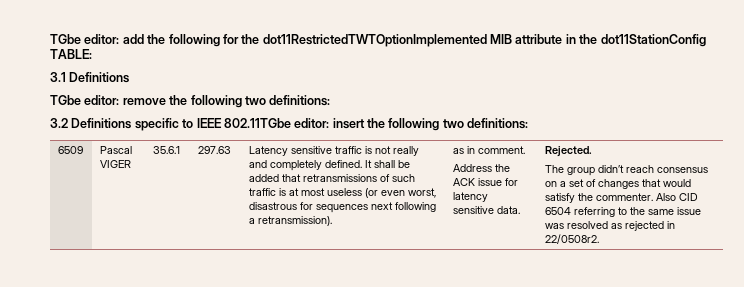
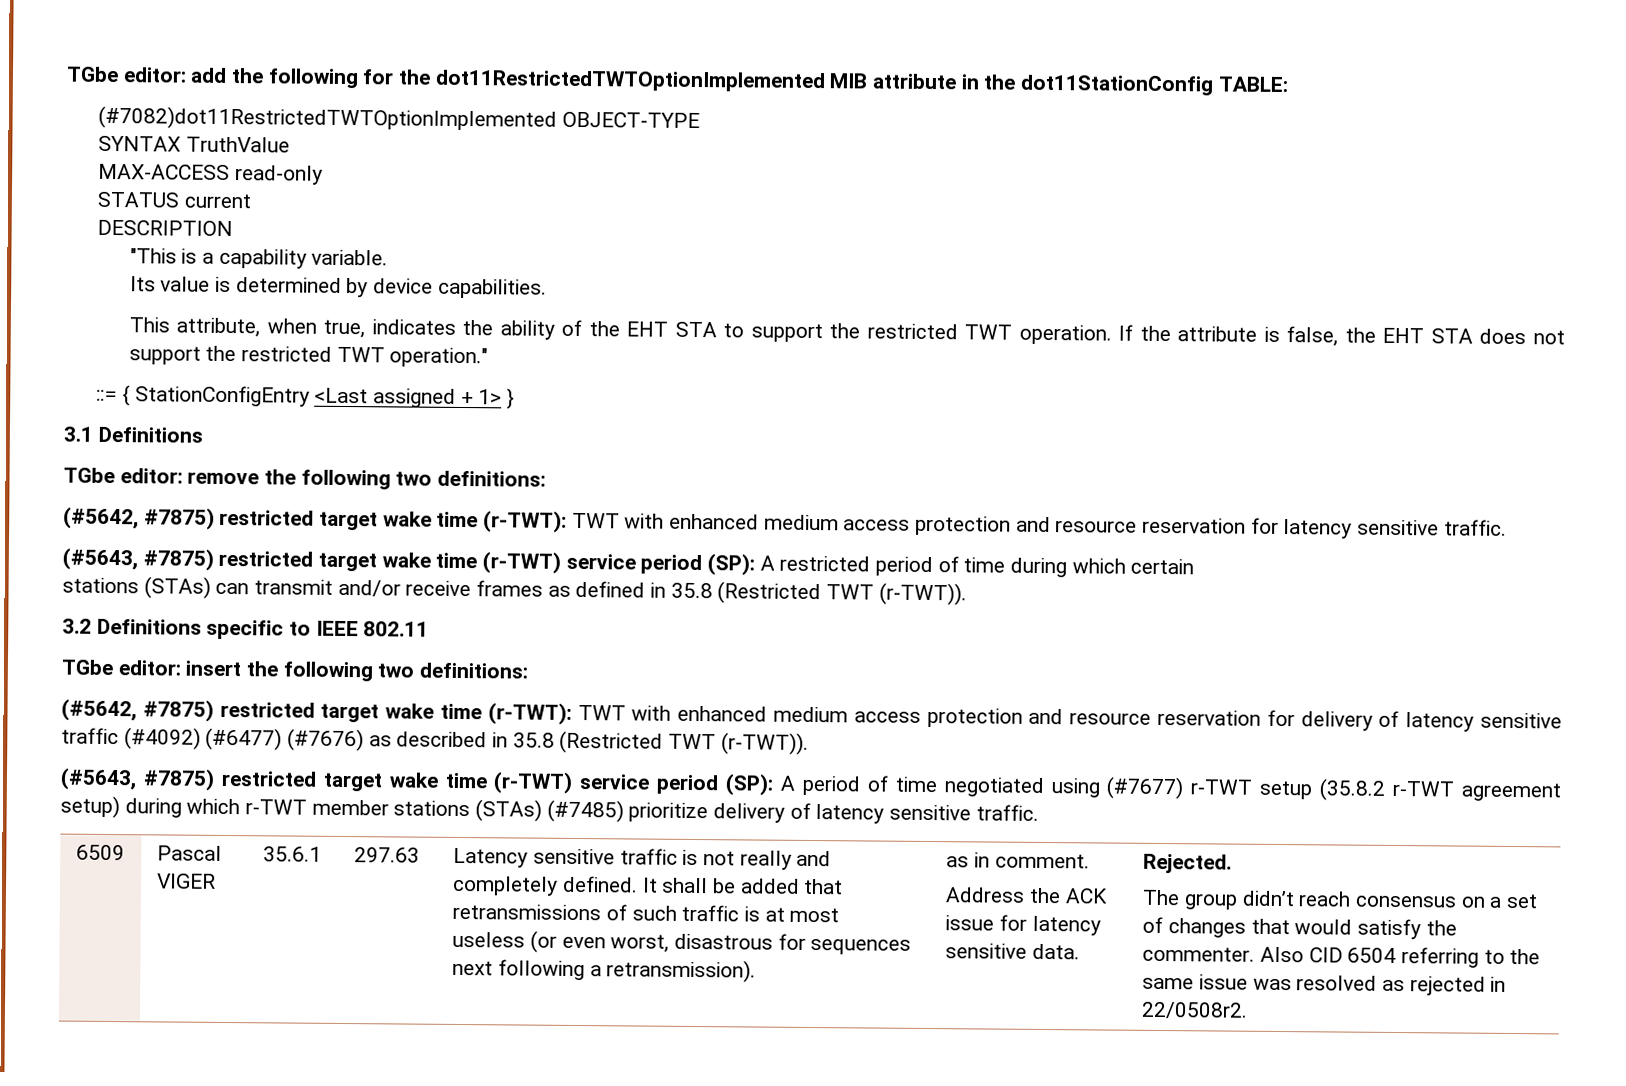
+ (#7082)dot11RestrictedTWTOptionImplemented OBJECT-TYPE
+ SYNTAX TruthValue
+ MAX-ACCESS read-only
+ STATUS current
+ DESCRIPTION
+ "This is a capability variable.
+ Its value is determined by device capabilities.
+ This attribute, when true, indicates the ability of the EHT STA to support the restricted TWT operation. If the attribute is false, the EHT STA does not support the restricted TWT operation."
+ ::= { StationConfigEntry <Last assigned + 1> }
+ (#5642, #7875) restricted target wake time (r-TWT): TWT with enhanced medium access protection and resource reservation for latency sensitive traffic.
+ (#5643, #7875) restricted target wake time (r-TWT) service period (SP): A restricted period of time during which certain
+ stations (STAs) can transmit and/or receive frames as defined in 35.8 (Restricted TWT (r-TWT)).
- 3.2 Definitions specific to IEEE 802.11TGbe editor: insert the following two definitions:
+ 3.2 Definitions specific to IEEE 802.11
+ TGbe editor: insert the following two definitions:
+ (#5642, #7875) restricted target wake time (r-TWT): TWT with enhanced medium access protection and resource reservation for delivery of latency sensitive traffic (#4092) (#6477) (#7676) as described in 35.8 (Restricted TWT (r-TWT)).
+ (#5643, #7875) restricted target wake time (r-TWT) service period (SP): A period of time negotiated using (#7677) r-TWT setup (35.8.2 r-TWT agreement setup) during which r-TWT member stations (STAs) (#7485) prioritize delivery of latency sensitive traffic.

